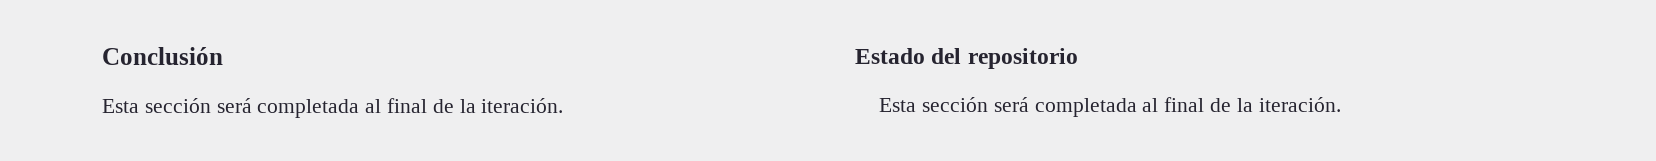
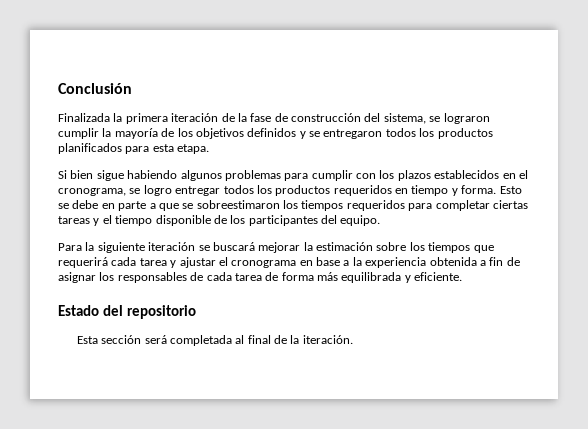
  Conclusión
- Esta sección será completada al final de la iteración.
+ Finalizada la primera iteración de la fase de construcción del sistema, se lograron cumplir la mayoría de los objetivos definidos y se entregaron todos los productos planificados para esta etapa.
+ Si bien sigue habiendo algunos problemas para cumplir con los plazos establecidos en el cronograma, se logro entregar todos los productos requeridos en tiempo y forma. Esto se debe en parte a que se sobreestimaron los tiempos requeridos para completar ciertas tareas y el tiempo disponible de los participantes del equipo.
+ Para la siguiente iteración se buscará mejorar la estimación sobre los tiempos que requerirá cada tarea y ajustar el cronograma en base a la experiencia obtenida a fin de asignar los responsables de cada tarea de forma más equilibrada y eficiente.

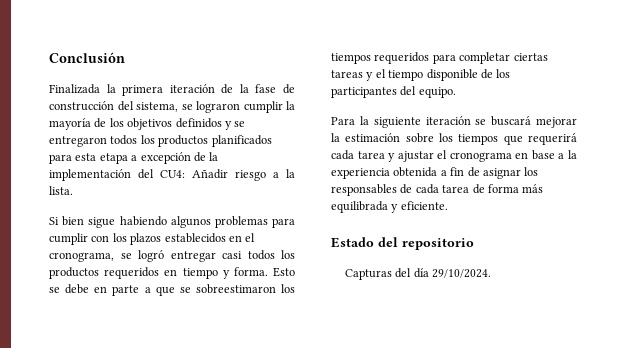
- Finalizada la primera iteración de la fase de construcción del sistema, se lograron cumplir la mayoría de los objetivos definidos y se entregaron todos los productos planificados para esta etapa.
+ Finalizada la primera iteración de la fase de construcción del sistema, se lograron cumplir la mayoría de los objetivos definidos y se entregaron todos los productos planificados para esta etapa a excepción de la implementación del CU4: Añadir riesgo a la lista.
- Si bien sigue habiendo algunos problemas para cumplir con los plazos establecidos en el cronograma, se logro entregar todos los productos requeridos en tiempo y forma.
+ Si bien sigue habiendo algunos problemas para cumplir con los plazos establecidos en el cronograma, se logró entregar casi todos los productos requeridos en tiempo y forma.
- Esta sección será completada al final de la iteración.
+ Capturas del día 29/10/2024.

